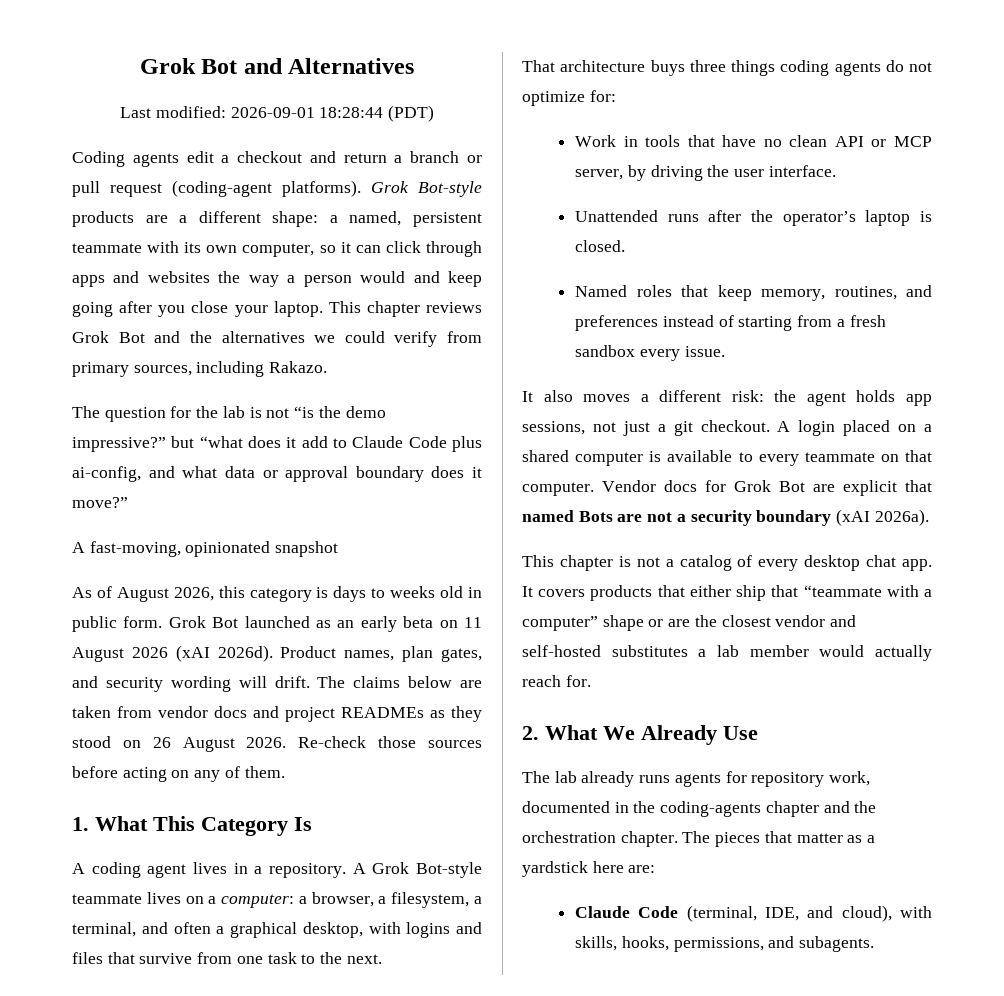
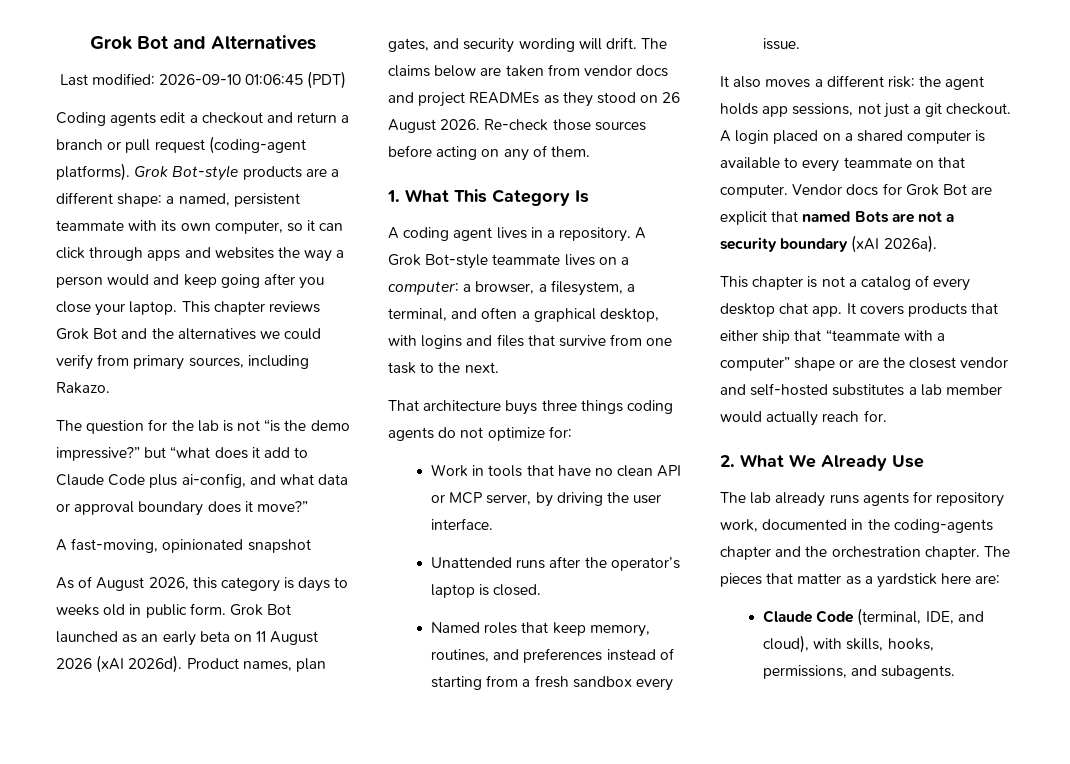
- Last modified: 2026-09-01 18:28:44 (PDT)
+ Last modified: 2026-09-10 01:06:45 (PDT)

